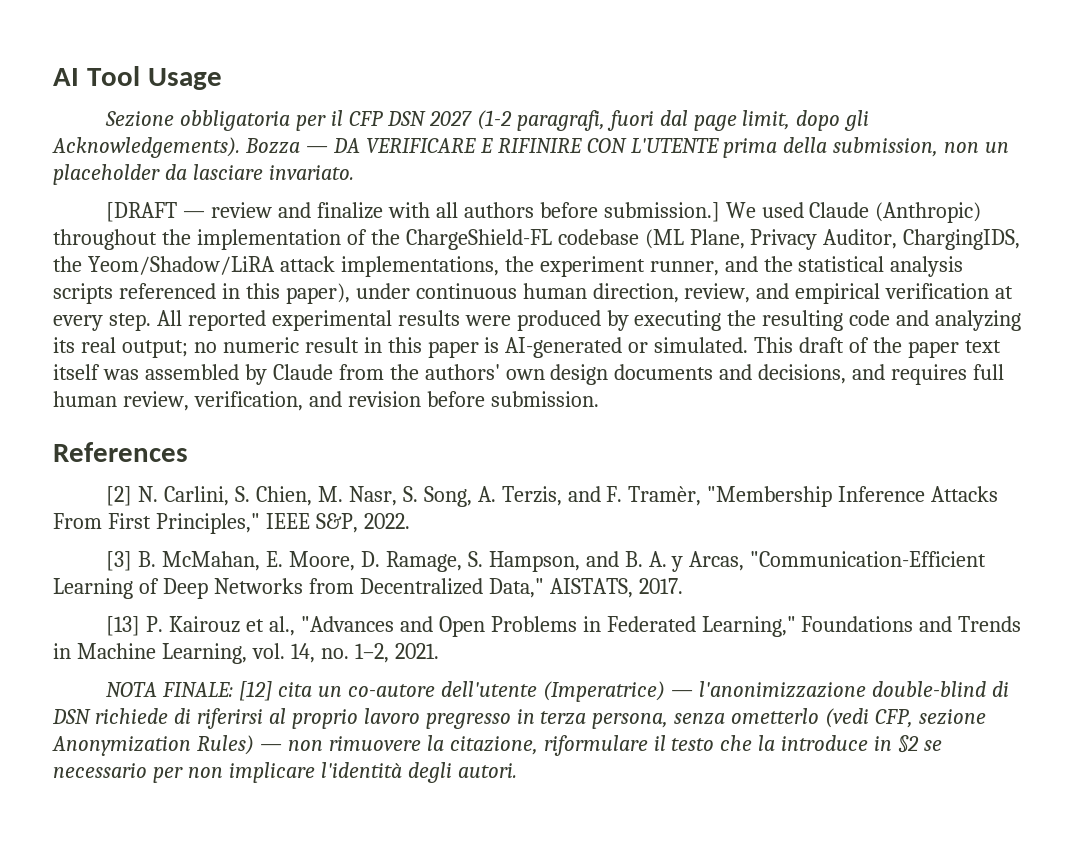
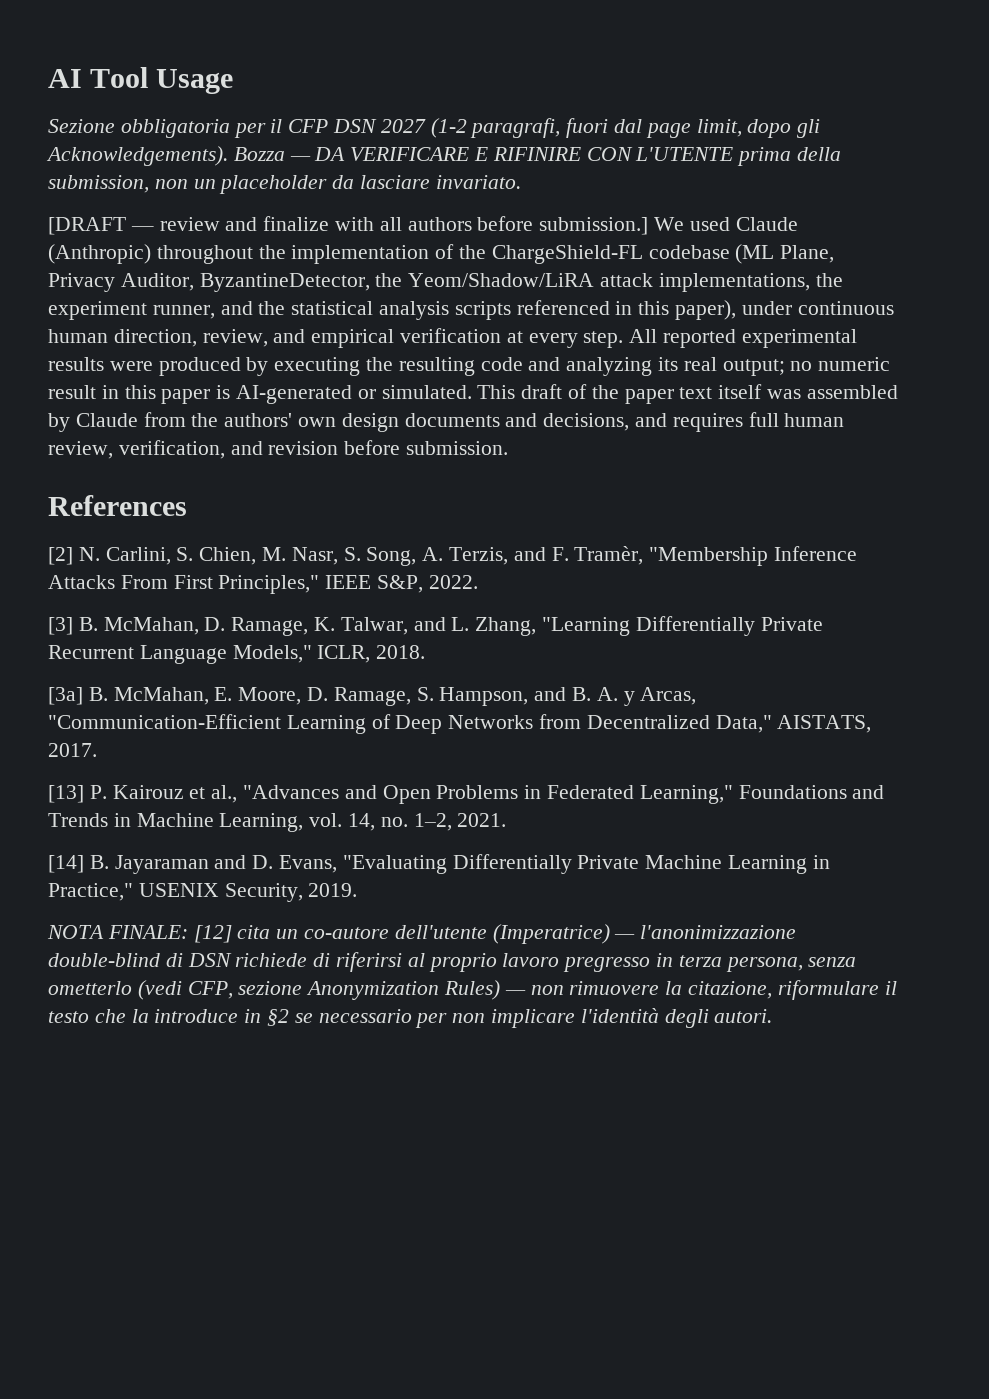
- We used Claude (Anthropic) throughout the implementation of the ChargeShield-FL codebase (ML Plane, Privacy Auditor, ChargingIDS, the Yeom/Shadow/LiRA attack implementations, the experiment runner, and the statistical analysis scripts referenced in this paper), under continuous human direction, review, and empirical verification at every step.
+ We used Claude (Anthropic) throughout the implementation of the ChargeShield-FL codebase (ML Plane, Privacy Auditor, ByzantineDetector, the Yeom/Shadow/LiRA attack implementations, the experiment runner, and the statistical analysis scripts referenced in this paper), under continuous human direction, review, and empirical verification at every step.
- [3] B. McMahan, E. Moore, D. Ramage, S. Hampson, and B. A. y Arcas, "Communication-Efficient Learning of Deep Networks from Decentralized Data," AISTATS, 2017.
+ [3] B. McMahan, D. Ramage, K. Talwar, and L. Zhang, "Learning Differentially Private Recurrent Language Models," ICLR, 2018.
+ [3a] B. McMahan, E. Moore, D. Ramage, S. Hampson, and B. A. y Arcas, "Communication-Efficient Learning of Deep Networks from Decentralized Data," AISTATS, 2017.
+ [14] B. Jayaraman and D. Evans, "Evaluating Differentially Private Machine Learning in Practice," USENIX Security, 2019.

